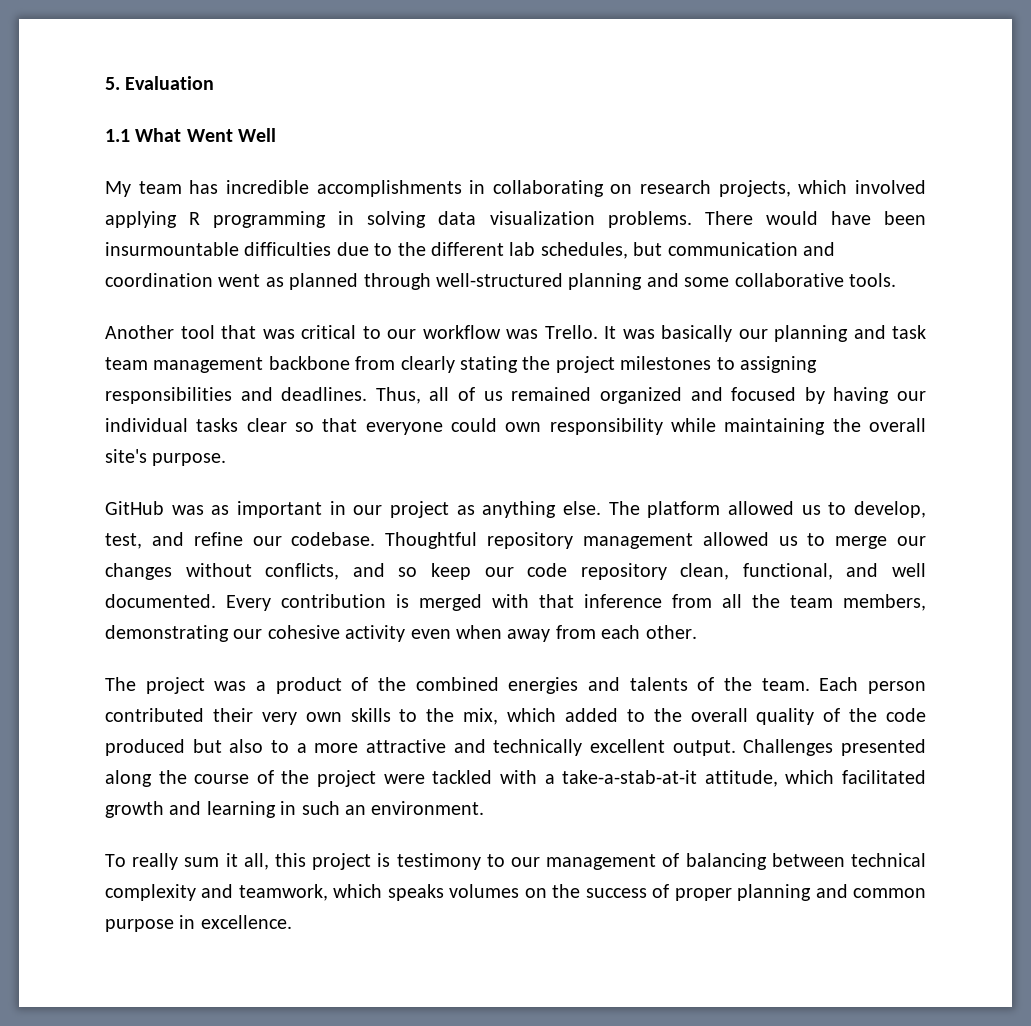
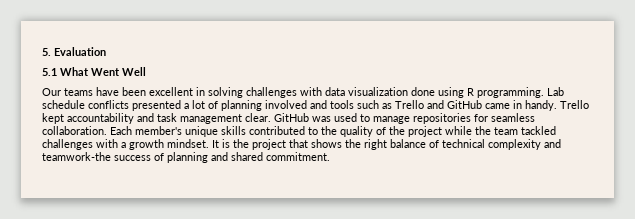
- 1.1 What Went Well
+ 5.1 What Went Well
- My team has incredible accomplishments in collaborating on research projects, which involved applying R programming in solving data visualization problems. There would have been insurmountable difficulties due to the different lab schedules, but communication and coordination went as planned through well-structured planning and some collaborative tools.
- Another tool that was critical to our workflow was Trello. It was basically our planning and task team management backbone from clearly stating the project milestones to assigning responsibilities and deadlines. Thus, all of us remained organized and focused by having our individual tasks clear so that everyone could own responsibility while maintaining the overall site's purpose.
- GitHub was as important in our project as anything else. The platform allowed us to develop, test, and refine our codebase. Thoughtful repository management allowed us to merge our changes without conflicts, and so keep our code repository clean, functional, and well documented. Every contribution is merged with that inference from all the team members, demonstrating our cohesive activity even when away from each other.
- The project was a product of the combined energies and talents of the team. Each person contributed their very own skills to the mix, which added to the overall quality of the code produced but also to a more attractive and technically excellent output. Challenges presented along the course of the project were tackled with a take-a-stab-at-it attitude, which facilitated growth and learning in such an environment.
- To really sum it all, this project is testimony to our management of balancing between technical complexity and teamwork, which speaks volumes on the success of proper planning and common purpose in excellence.
+ Our teams have been excellent in solving challenges with data visualization done using R programming. Lab schedule conflicts presented a lot of planning involved and tools such as Trello and GitHub came in handy. Trello kept accountability and task management clear. GitHub was used to manage repositories for seamless collaboration. Each member's unique skills contributed to the quality of the project while the team tackled challenges with a growth mindset. It is the project that shows the right balance of technical complexity and teamwork-the success of planning and shared commitment.

